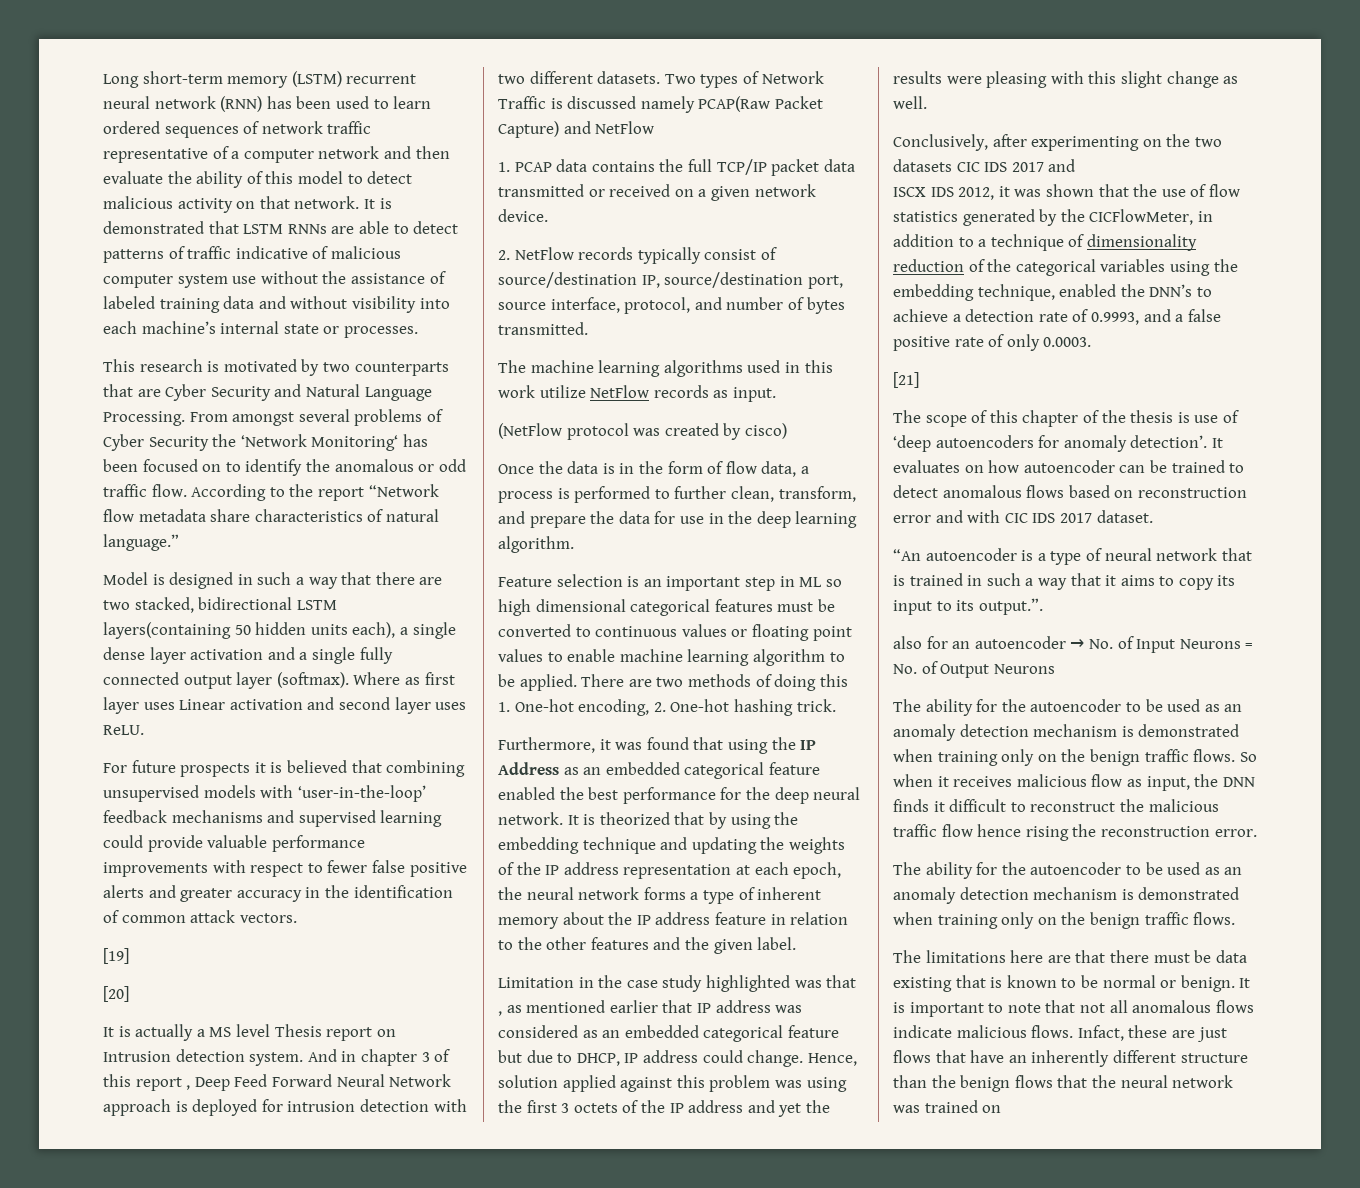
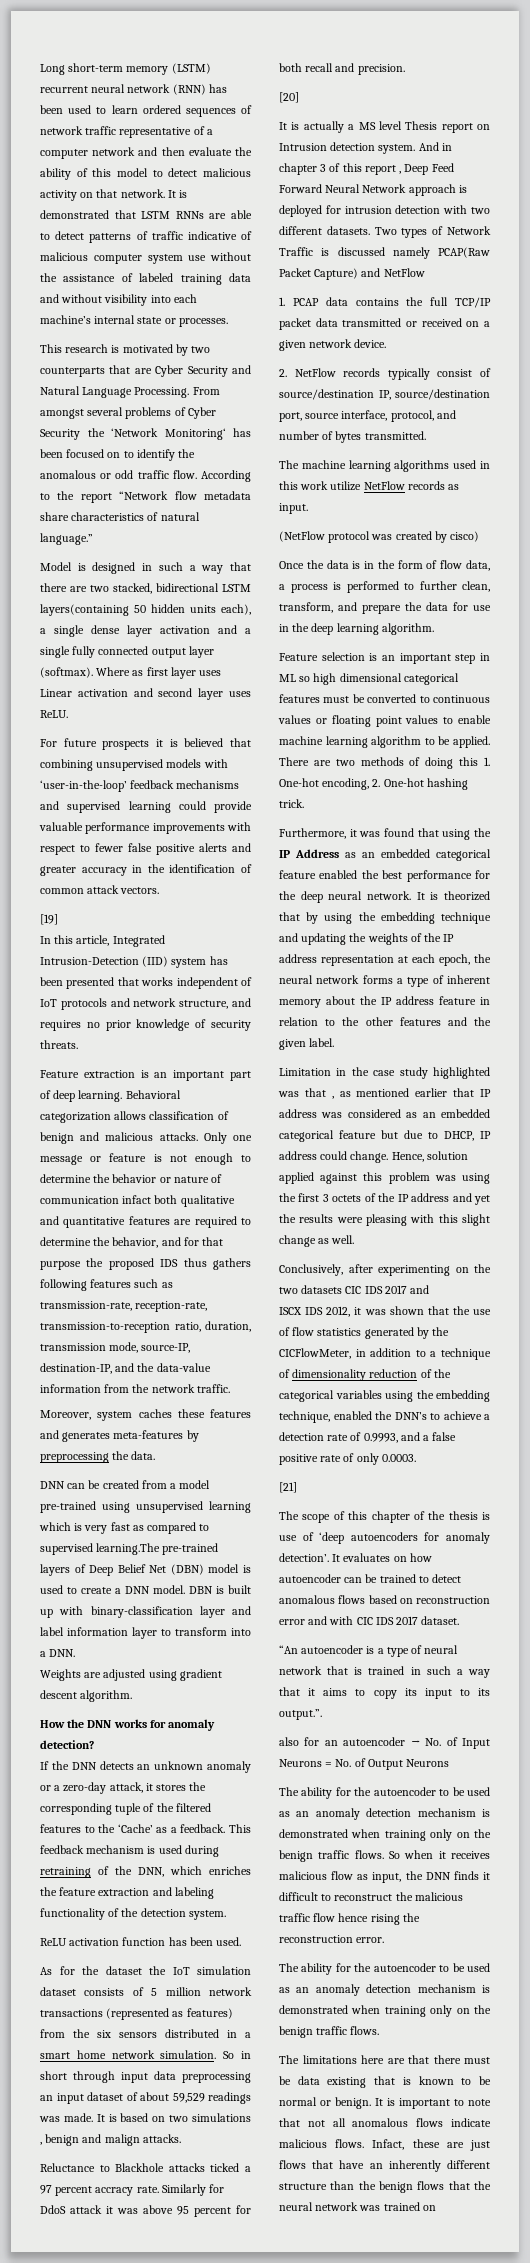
+ In this article, Integrated Intrusion-Detection (IID) system has been presented that works independent of IoT protocols and network structure, and requires no prior knowledge of security threats.
+ Feature extraction is an important part of deep learning. Behavioral categorization allows classification of benign and malicious attacks. Only one message or feature is not enough to determine the behavior or nature of communication infact both qualitative and quantitative features are required to determine the behavior, and for that purpose the proposed IDS thus gathers following features such as transmission-rate, reception-rate, transmission-to-reception ratio, duration, transmission mode, source-IP, destination-IP, and the data-value information from the network traffic.
+ Moreover, system caches these features and generates meta-features by preprocessing the data.
+ DNN can be created from a model pre-trained using unsupervised learning which is very fast as compared to supervised learning.The pre-trained layers of Deep Belief Net (DBN) model is used to create a DNN model. DBN is built up with binary-classification layer and label information layer to transform into a DNN.
+ Weights are adjusted using gradient descent algorithm.
+ How the DNN works for anomaly detection?
+ If the DNN detects an unknown anomaly or a zero-day attack, it stores the corresponding tuple of the filtered features to the ‘Cache’ as a feedback. This feedback mechanism is used during retraining of the DNN, which enriches the feature extraction and labeling functionality of the detection system.
+ ReLU activation function has been used.
+ As for the dataset the IoT simulation dataset consists of 5 million network transactions (represented as features) from the six sensors distributed in a smart home network simulation. So in short through input data preprocessing an input dataset of about 59,529 readings was made. It is based on two simulations , benign and malign attacks.
+ Reluctance to Blackhole attacks ticked a 97 percent accracy rate. Similarly for DdoS attack it was above 95 percent for both recall and precision.

